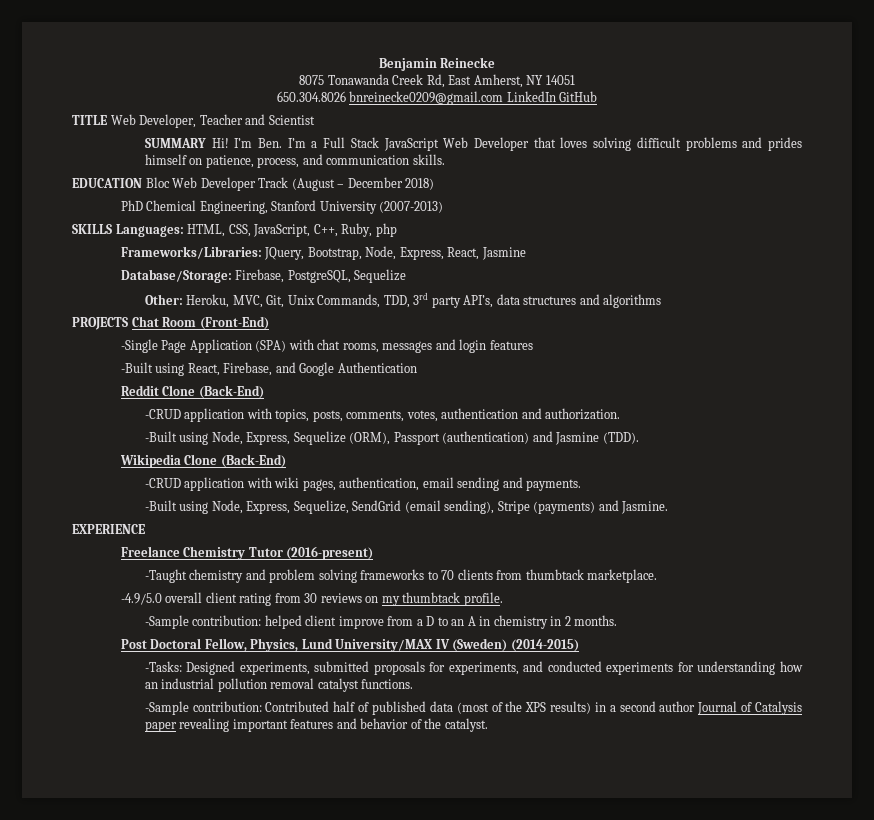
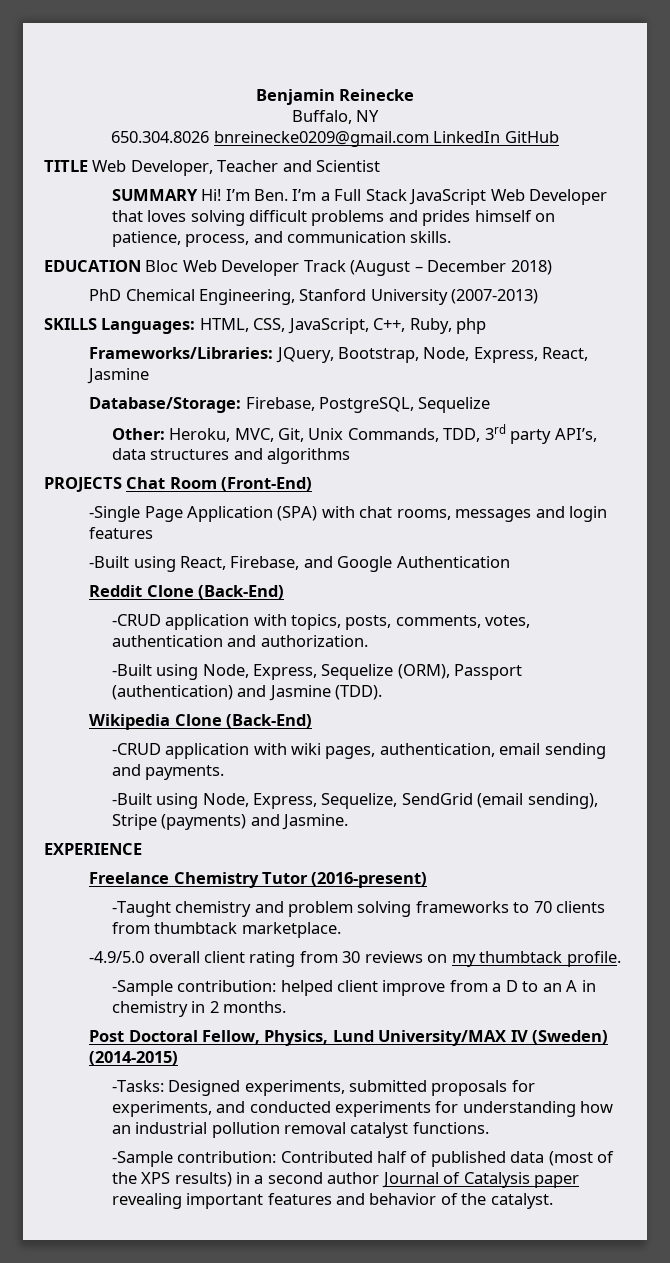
- 8075 Tonawanda Creek Rd, East Amherst, NY 14051
+ Buffalo, NY

